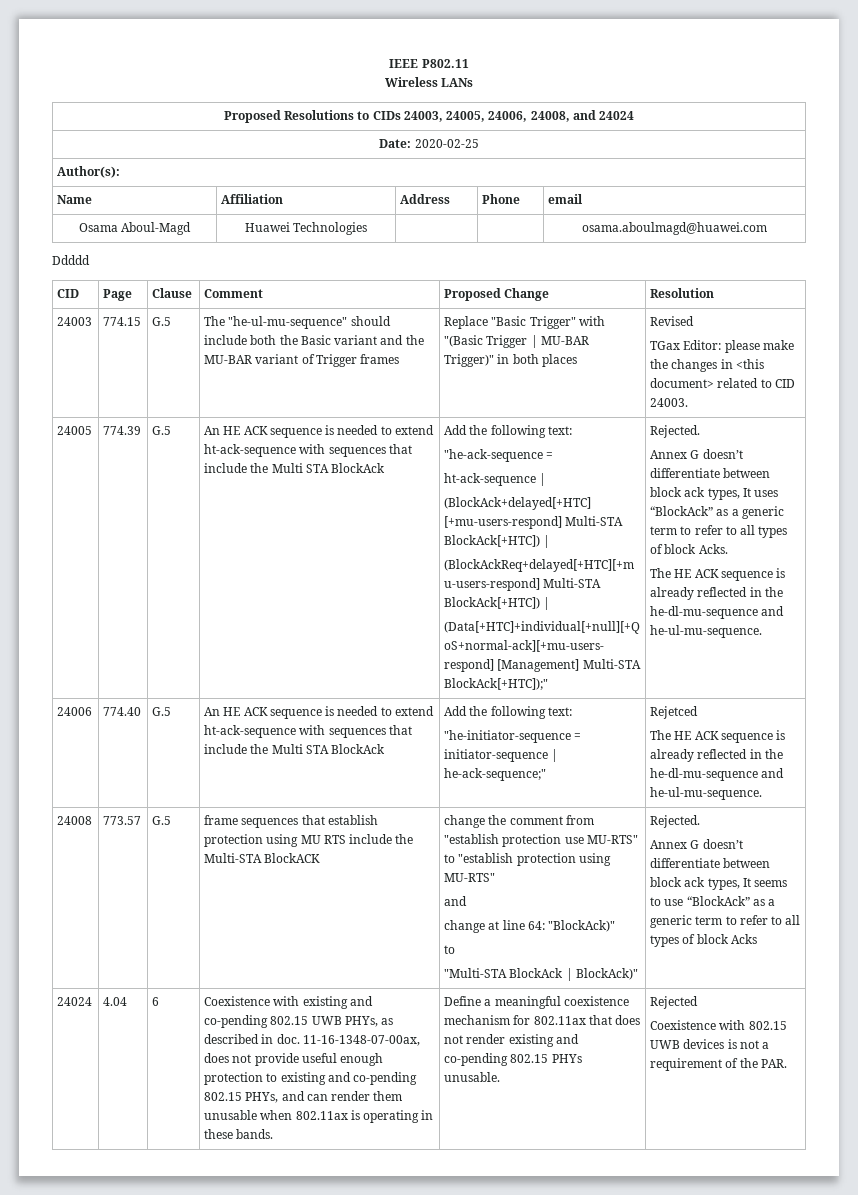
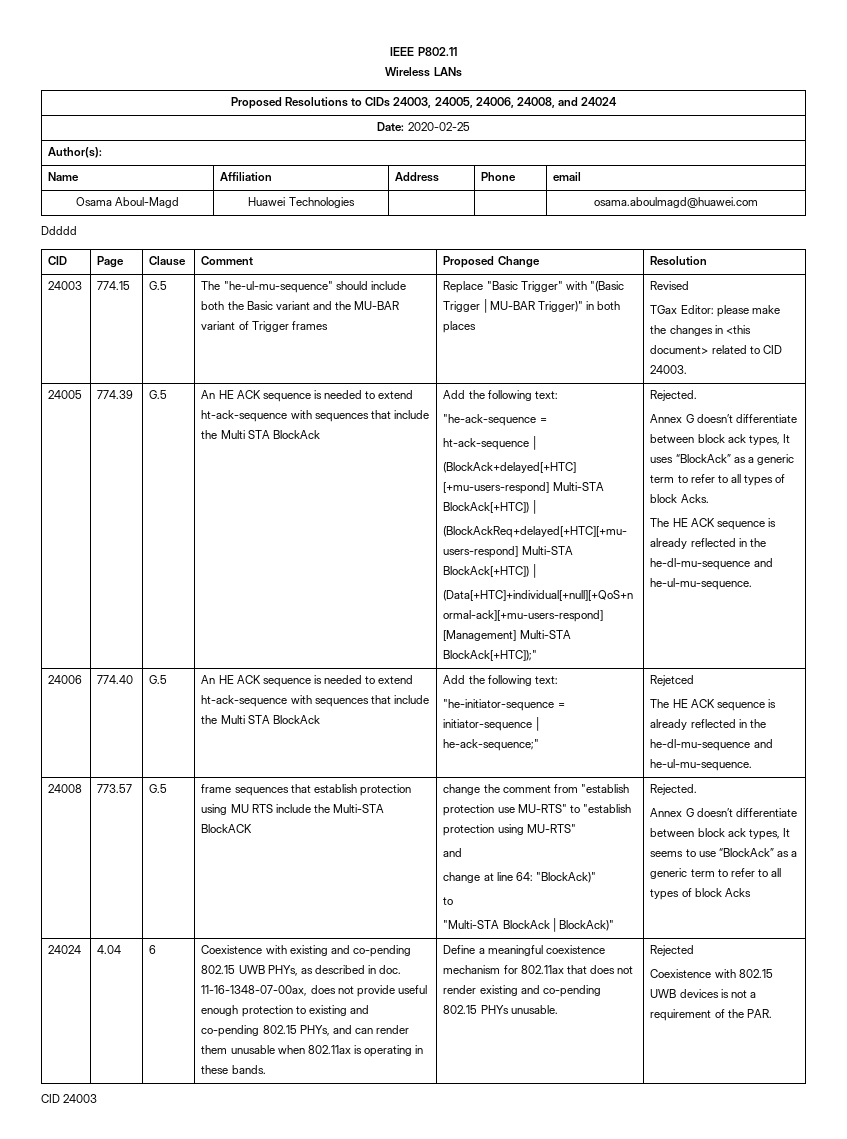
+ CID 24003

